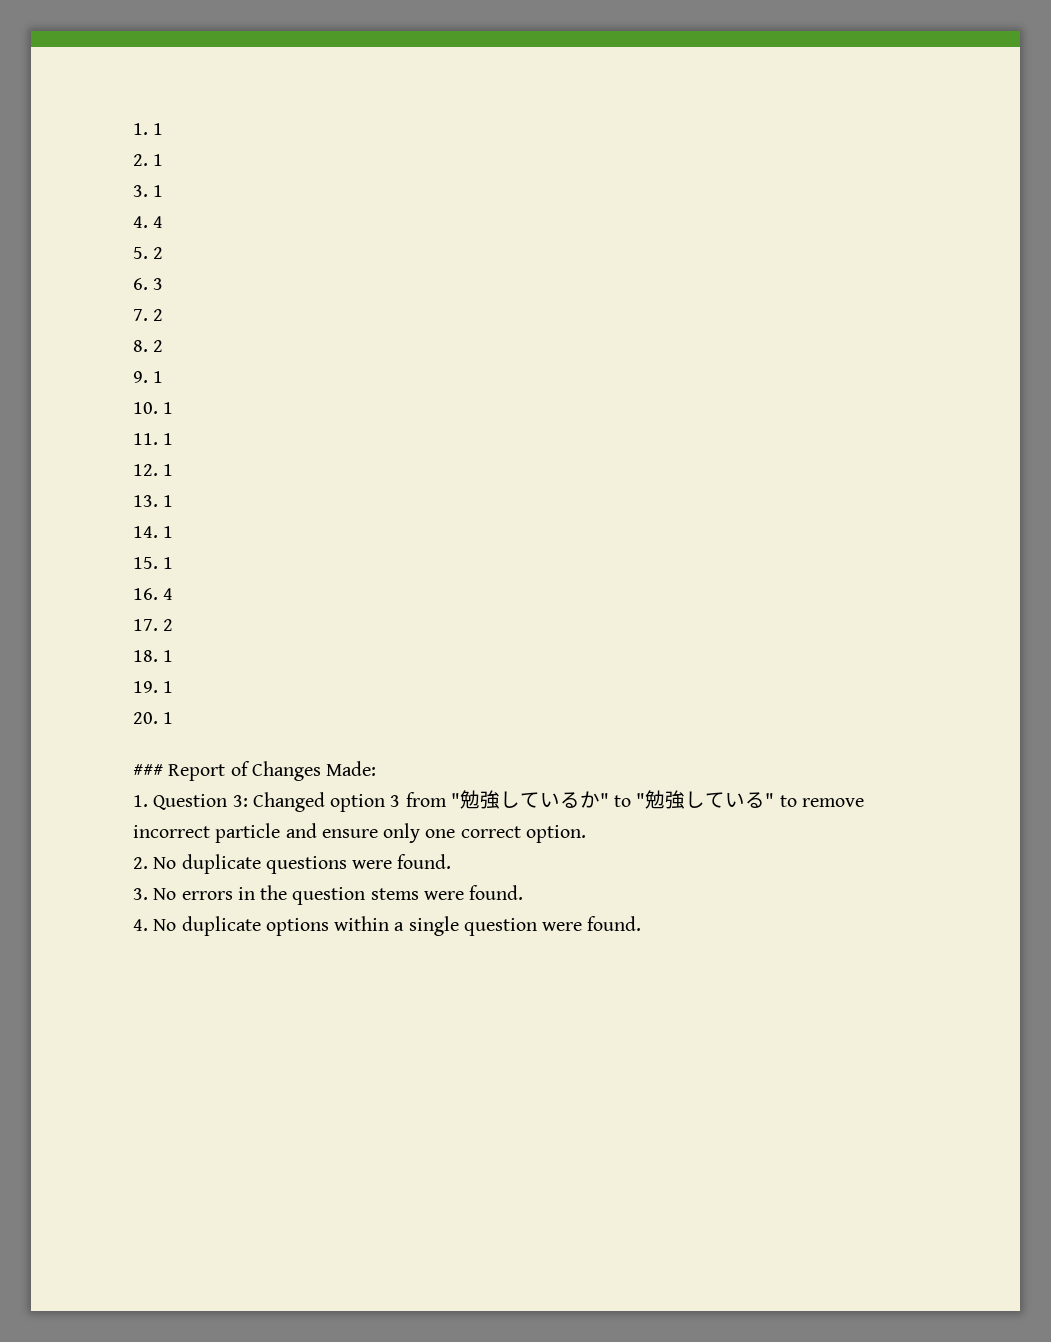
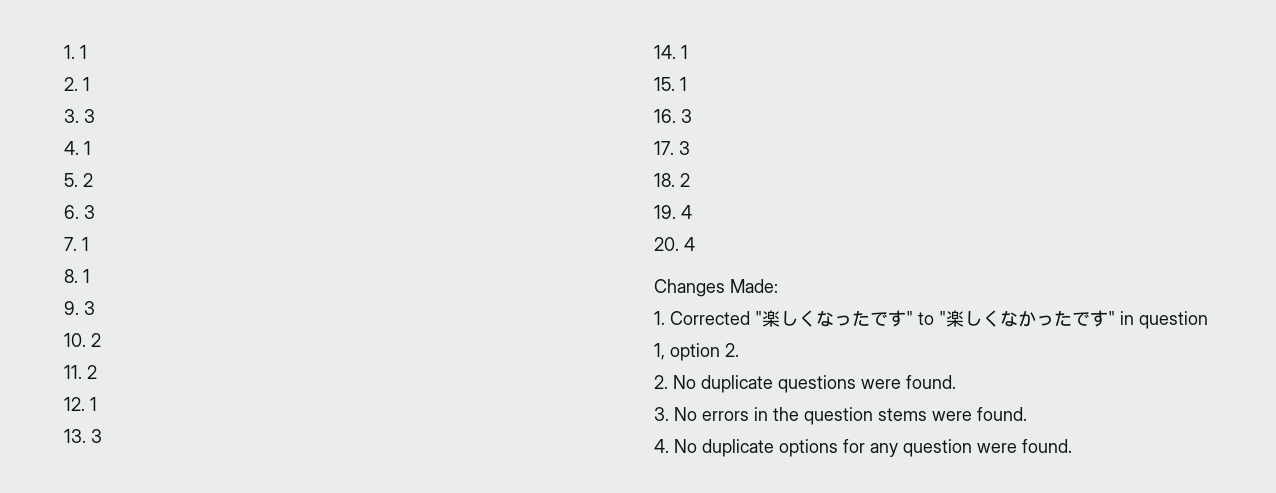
- 3. 1
- 4. 4
+ 3. 3
+ 4. 1
- 7. 2
- 8. 2
- 9. 1
- 10. 1
- 11. 1
+ 7. 1
+ 8. 1
+ 9. 3
+ 10. 2
+ 11. 2
- 13. 1
+ 13. 3
- 16. 4
- 17. 2
- 18. 1
- 19. 1
- 20. 1
- ### Report of Changes Made:
- 1. Question 3: Changed option 3 from "勉強しているか" to "勉強している" to remove incorrect particle and ensure only one correct option.
+ 16. 3
+ 17. 3
+ 18. 2
+ 19. 4
+ 20. 4
+ Changes Made:
+ 1. Corrected "楽しくなったです" to "楽しくなかったです" in question 1, option 2.
- 4. No duplicate options within a single question were found.
+ 4. No duplicate options for any question were found.

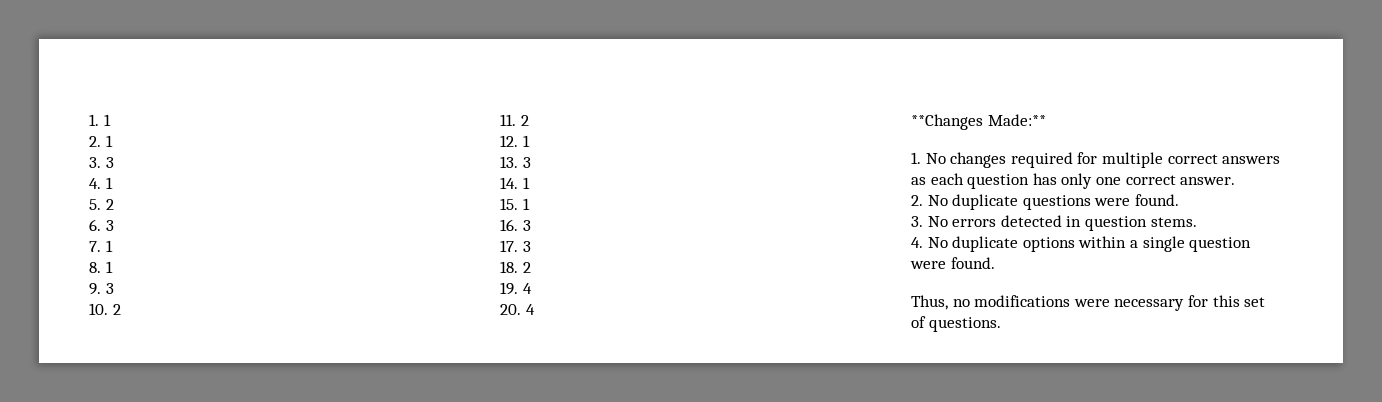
- Changes Made:
- 1. Corrected "楽しくなったです" to "楽しくなかったです" in question 1, option 2.
+ **Changes Made:**
+ 1. No changes required for multiple correct answers as each question has only one correct answer.
- 3. No errors in the question stems were found.
+ 3. No errors detected in question stems.
- 4. No duplicate options for any question were found.
+ 4. No duplicate options within a single question were found.
+ Thus, no modifications were necessary for this set of questions.

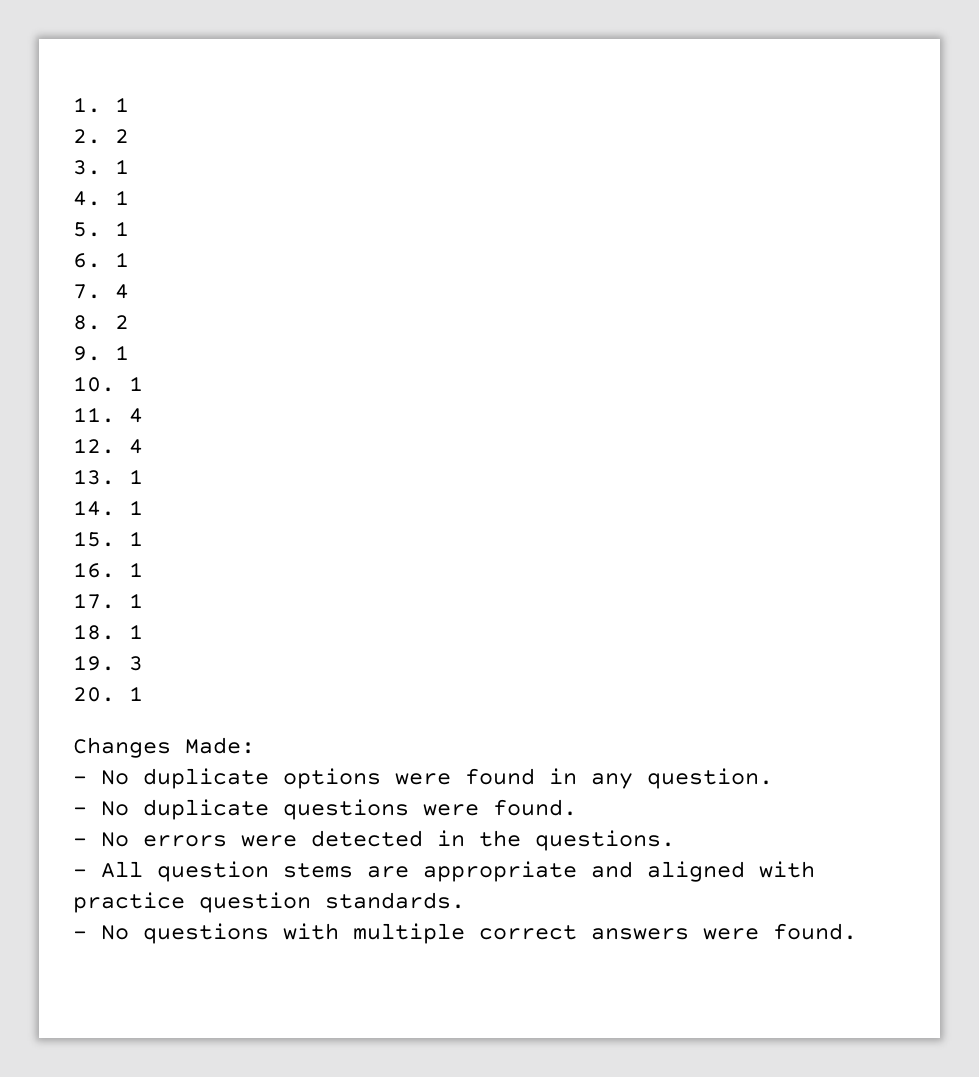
- 2. 1
- 3. 3
+ 2. 2
+ 3. 1
- 5. 2
- 6. 3
- 7. 1
- 8. 1
- 9. 3
- 10. 2
+ 5. 1
+ 6. 1
+ 7. 4
+ 8. 2
+ 9. 1
+ 10. 1
- 11. 2
+ 11. 4
- 12. 1
+ 12. 4
- 13. 3
+ 13. 1
- 16. 3
- 17. 3
- 18. 2
- 19. 4
- 20. 4
- **Changes Made:**
- 1. No changes required for multiple correct answers as each question has only one correct answer.
- 2. No duplicate questions were found.
+ 16. 1
+ 17. 1
+ 18. 1
+ 19. 3
+ 20. 1
+ Changes Made:
+ - No duplicate options were found in any question.
+ - No duplicate questions were found.
- 3. No errors detected in question stems.
- 4. No duplicate options within a single question were found.
- Thus, no modifications were necessary for this set of questions.
+ - No errors were detected in the questions.
+ - All question stems are appropriate and aligned with practice question standards.
+ - No questions with multiple correct answers were found.

